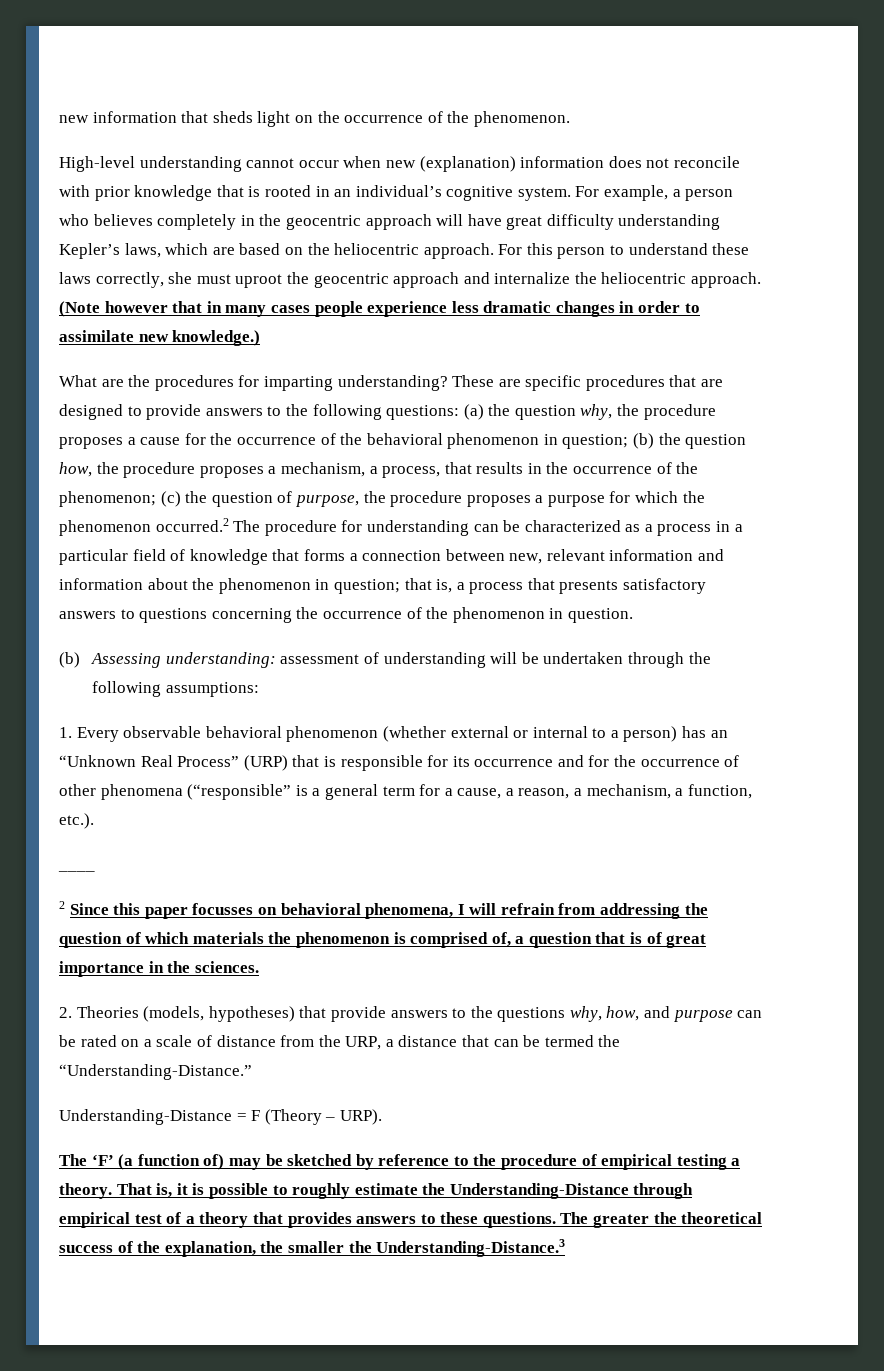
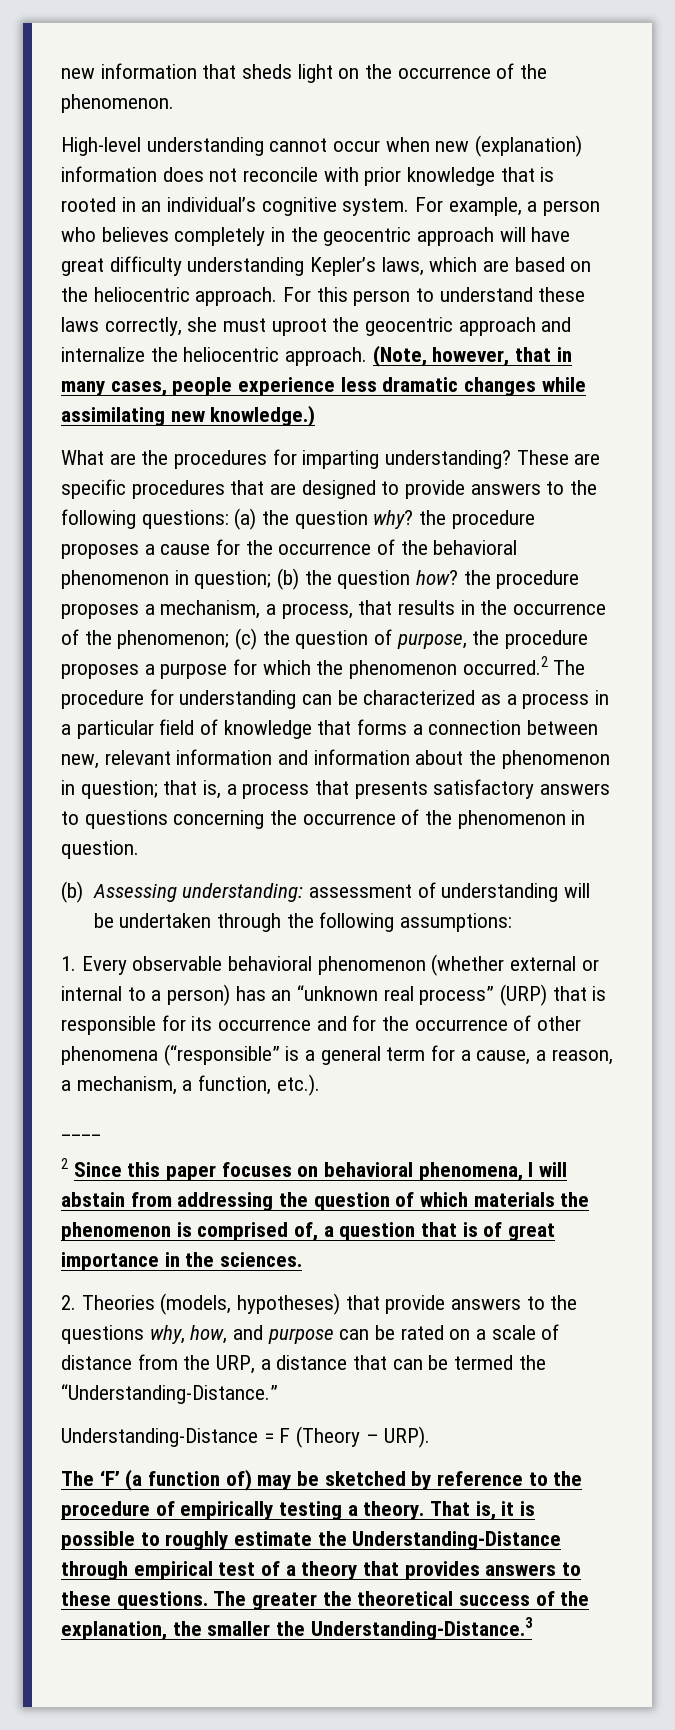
- (Note however that in many cases people experience less dramatic changes in order to assimilate new knowledge.)
+ (Note, however, that in many cases, people experience less dramatic changes while assimilating new knowledge.)
- (a) the question why, the procedure proposes a cause for the occurrence of the behavioral phenomenon in question;
+ (a) the question why? the procedure proposes a cause for the occurrence of the behavioral phenomenon in question;
- (b) the question how, the procedure proposes a mechanism, a process, that results in the occurrence of the phenomenon;
+ (b) the question how? the procedure proposes a mechanism, a process, that results in the occurrence of the phenomenon;
- 1. Every observable behavioral phenomenon (whether external or internal to a person) has an “Unknown Real Process” (URP) that is responsible for its occurrence and for the occurrence of other phenomena (“responsible” is a general term for a cause, a reason, a mechanism, a function, etc.).
+ 1. Every observable behavioral phenomenon (whether external or internal to a person) has an “unknown real process” (URP) that is responsible for its occurrence and for the occurrence of other phenomena (“responsible” is a general term for a cause, a reason, a mechanism, a function, etc.).
- 2 Since this paper focusses on behavioral phenomena, I will refrain from addressing the question of which materials the phenomenon is comprised of, a question that is of great importance in the sciences.
+ 2 Since this paper focuses on behavioral phenomena, I will abstain from addressing the question of which materials the phenomenon is comprised of, a question that is of great importance in the sciences.
- The ‘F’ (a function of) may be sketched by reference to the procedure of empirical testing a theory.
+ The ‘F’ (a function of) may be sketched by reference to the procedure of empirically testing a theory.

